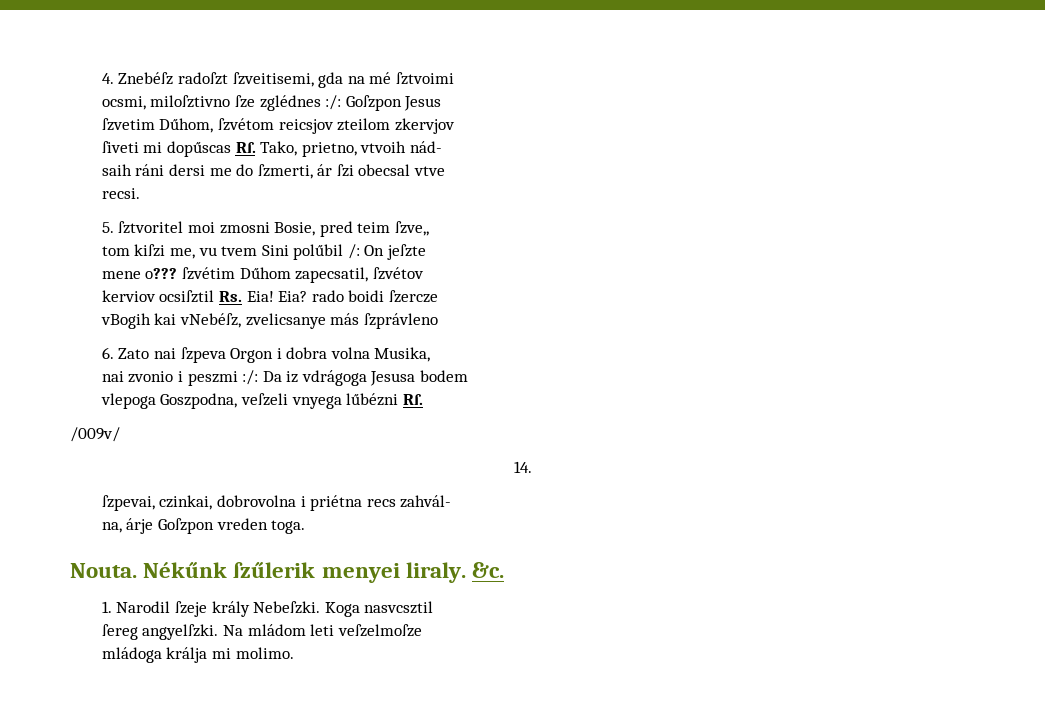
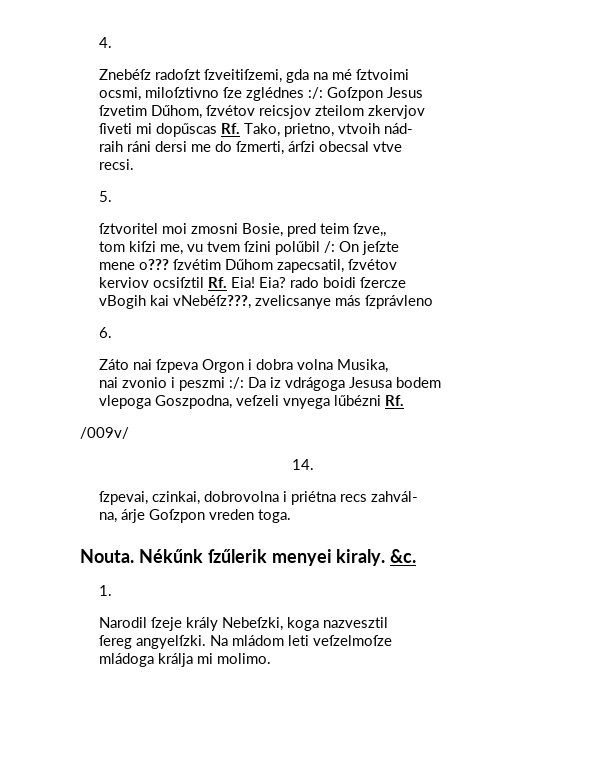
- 4. Znebéſz radoſzt ſzveitisemi, gda na mé ſztvoimi
+ 4.
+ Znebéſz radoſzt ſzveitiſzemi, gda na mé ſztvoimi
- ſzvetim Dűhom, ſzvétom reicsjov zteilom zkervjov
+ ſzvetim Dűhom, ſzvétov reicsjov zteilom zkervjov
- ſiveti mi dopűscas Rſ. Tako, prietno, vtvoih nád-
+ ſiveti mi dopűscas Rf. Tako, prietno, vtvoih nád-
- saih ráni dersi me do ſzmerti, ár ſzi obecsal vtve
+ raih ráni dersi me do ſzmerti, árſzi obecsal vtve
- 5. ſztvoritel moi zmosni Bosie, pred teim ſzve,,
+ 5.
+ ſztvoritel moi zmosni Bosie, pred teim ſzve,,
- tom kiſzi me, vu tvem Sini polűbil /: On jeſzte
+ tom kiſzi me, vu tvem ſzini polűbil /: On jeſzte
- kerviov ocsiſztil Rs. Eia!
+ kerviov ocsiſztil Rf. Eia!
- vBogih kai vNebéſz, zvelicsanye más ſzprávleno
+ vBogih kai vNebéſz???, zvelicsanye más ſzprávleno
- 6. Zato nai ſzpeva Orgon i dobra volna Musika,
+ 6.
+ Záto nai ſzpeva Orgon i dobra volna Musika,
- vlepoga Goszpodna, veſzeli vnyega lűbézni Rſ.
+ vlepoga Goszpodna, veſzeli vnyega lűbézni Rf.
- Nékűnk ſzűlerik menyei liraly.
+ Nékűnk ſzűlerik menyei kiraly.
- 1. Narodil ſzeje krály Nebeſzki. Koga nasvcsztil
+ 1.
+ Narodil ſzeje krály Nebeſzki, koga nazvesztil

